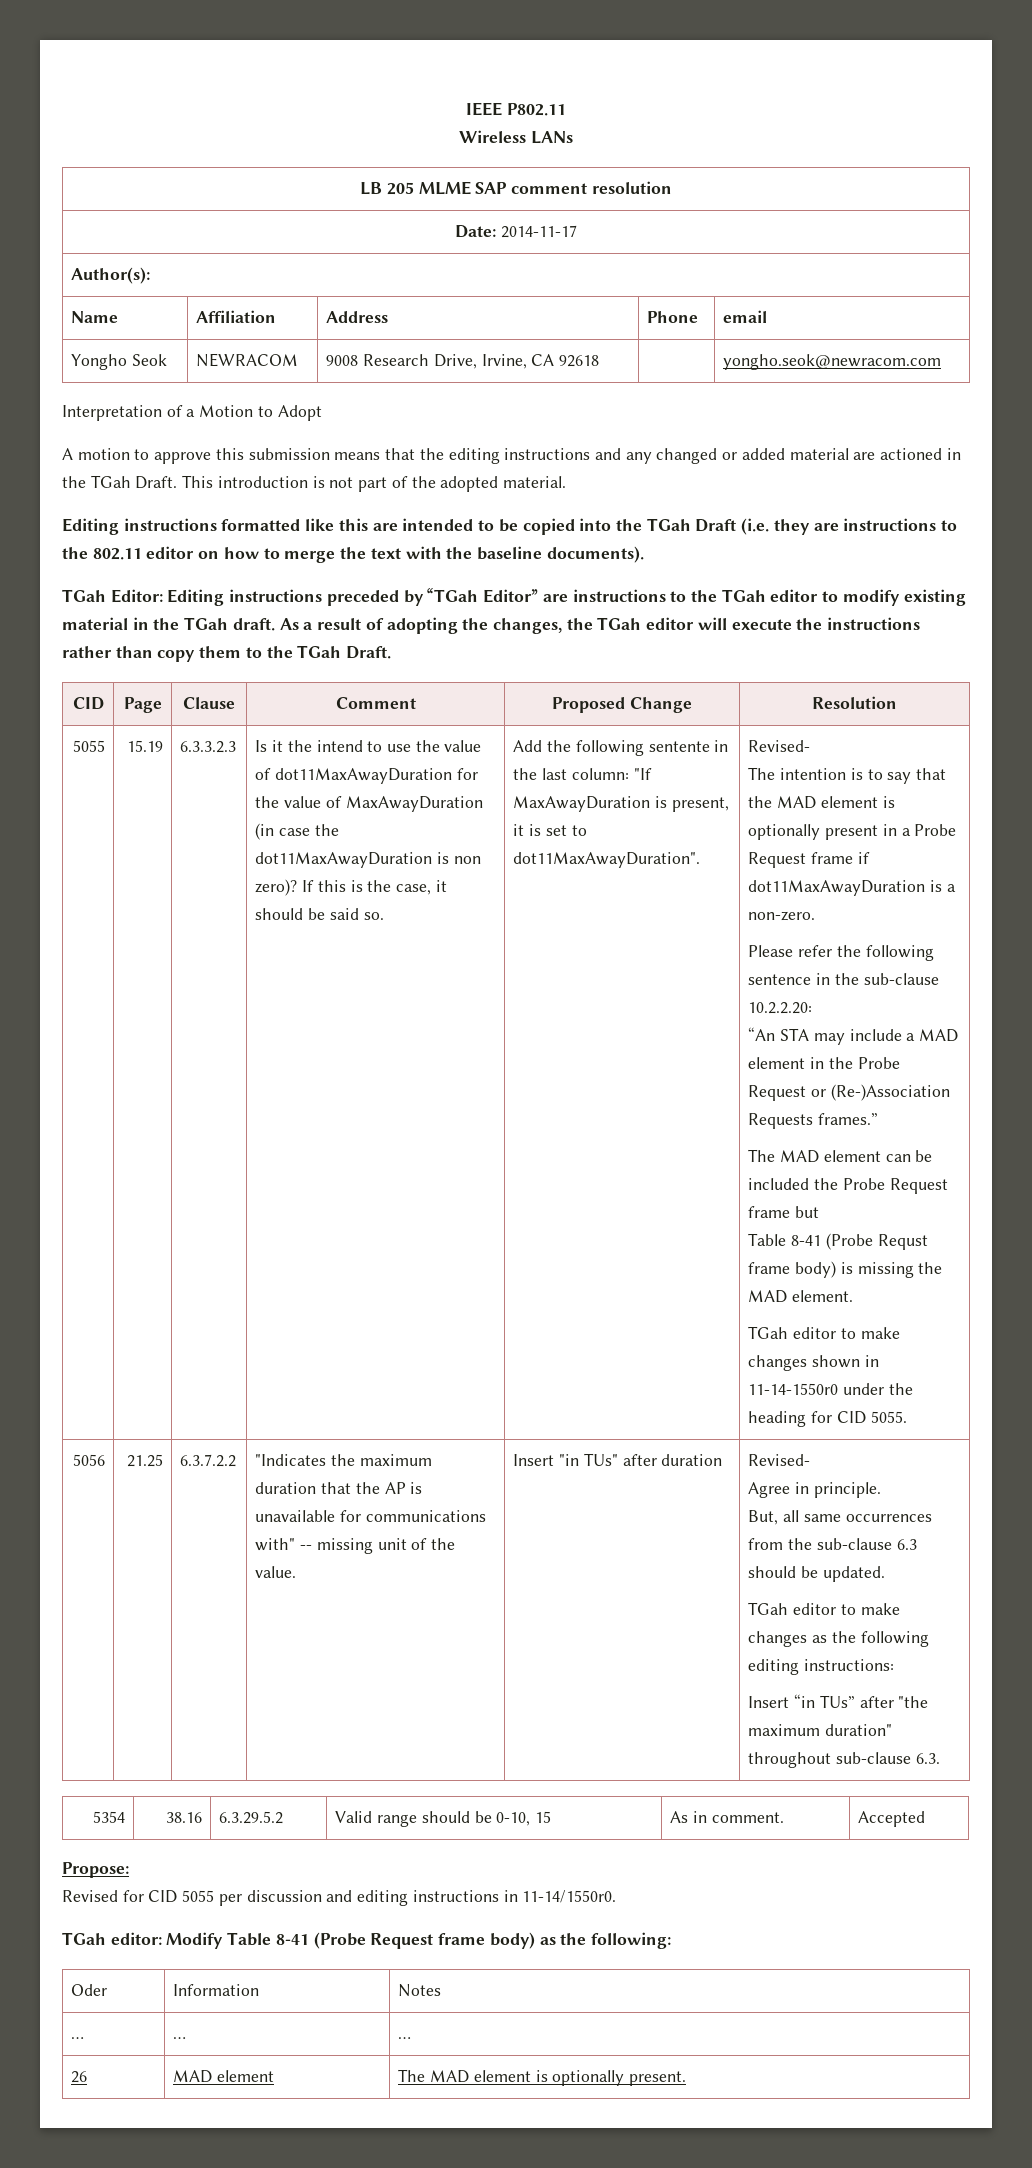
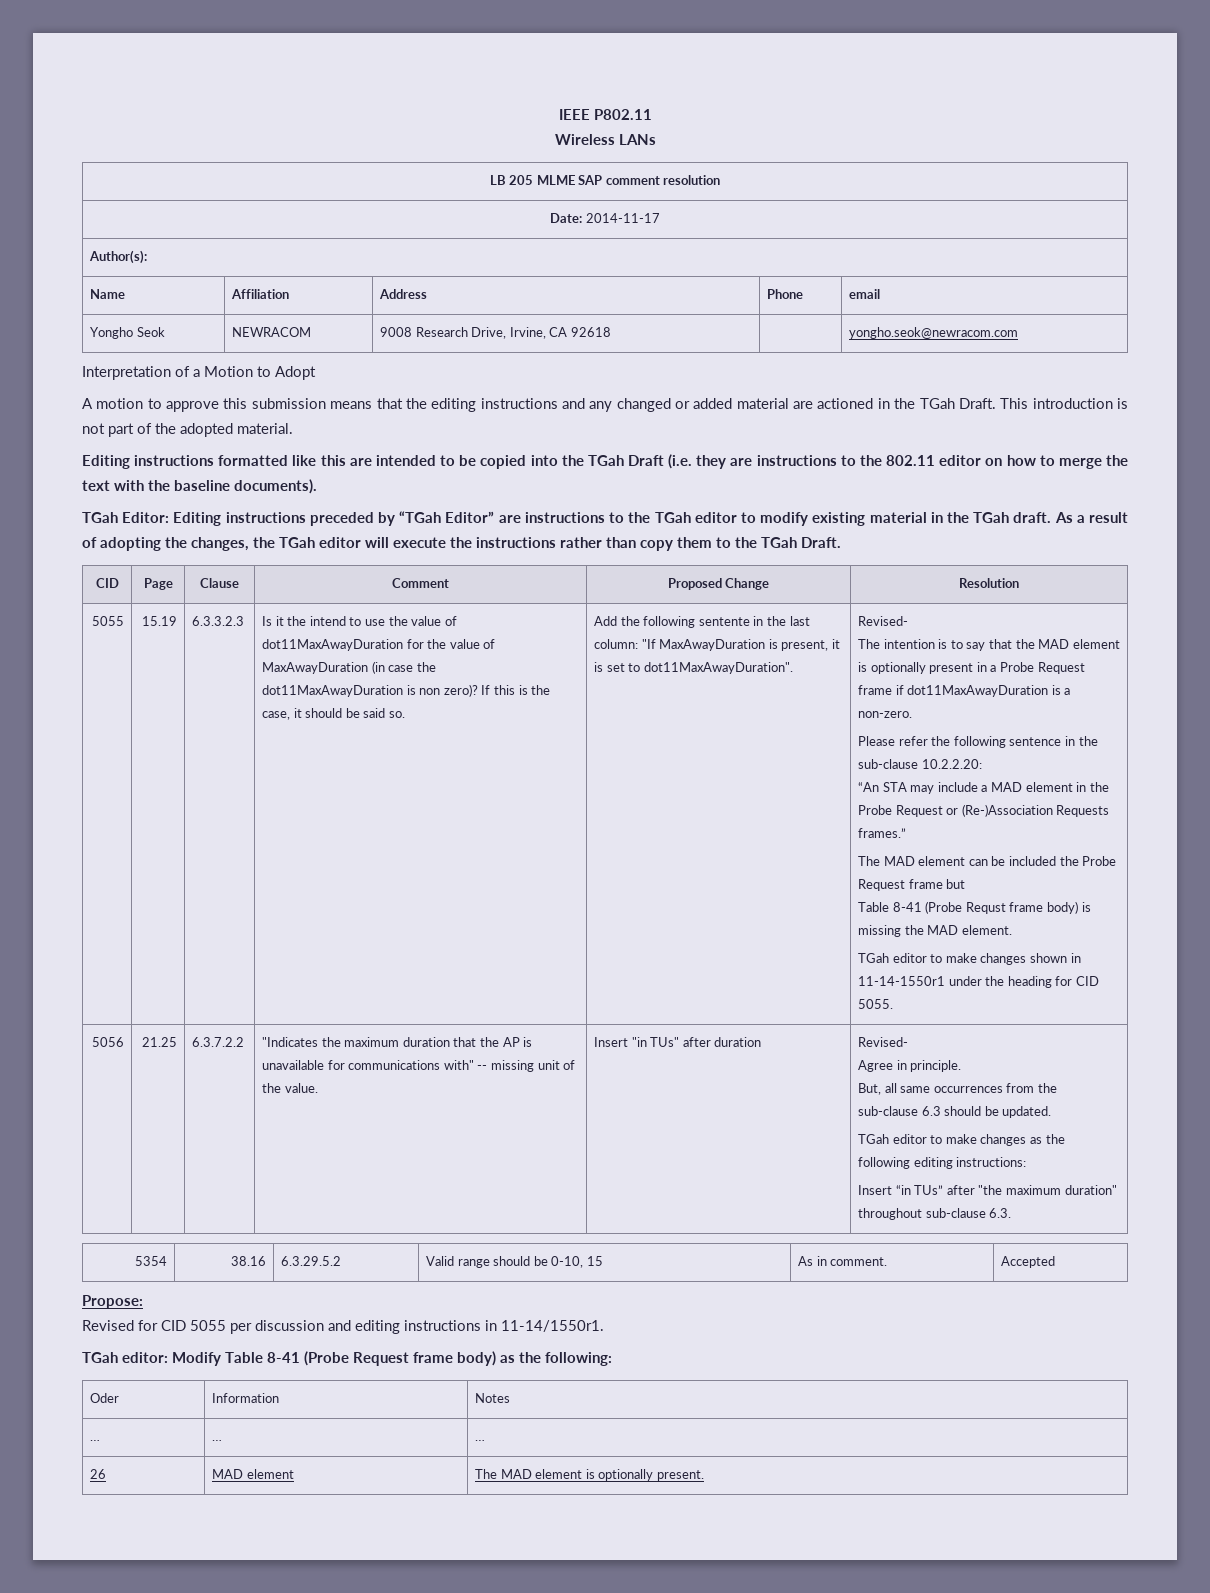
- TGah editor to make changes shown in 11-14-1550r0 under the heading for CID 5055.
+ TGah editor to make changes shown in 11-14-1550r1 under the heading for CID 5055.
- Revised for CID 5055 per discussion and editing instructions in 11-14/1550r0.
+ Revised for CID 5055 per discussion and editing instructions in 11-14/1550r1.

